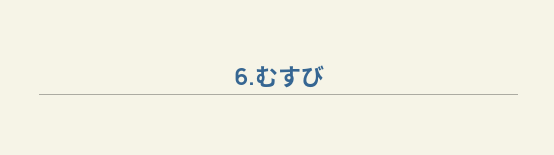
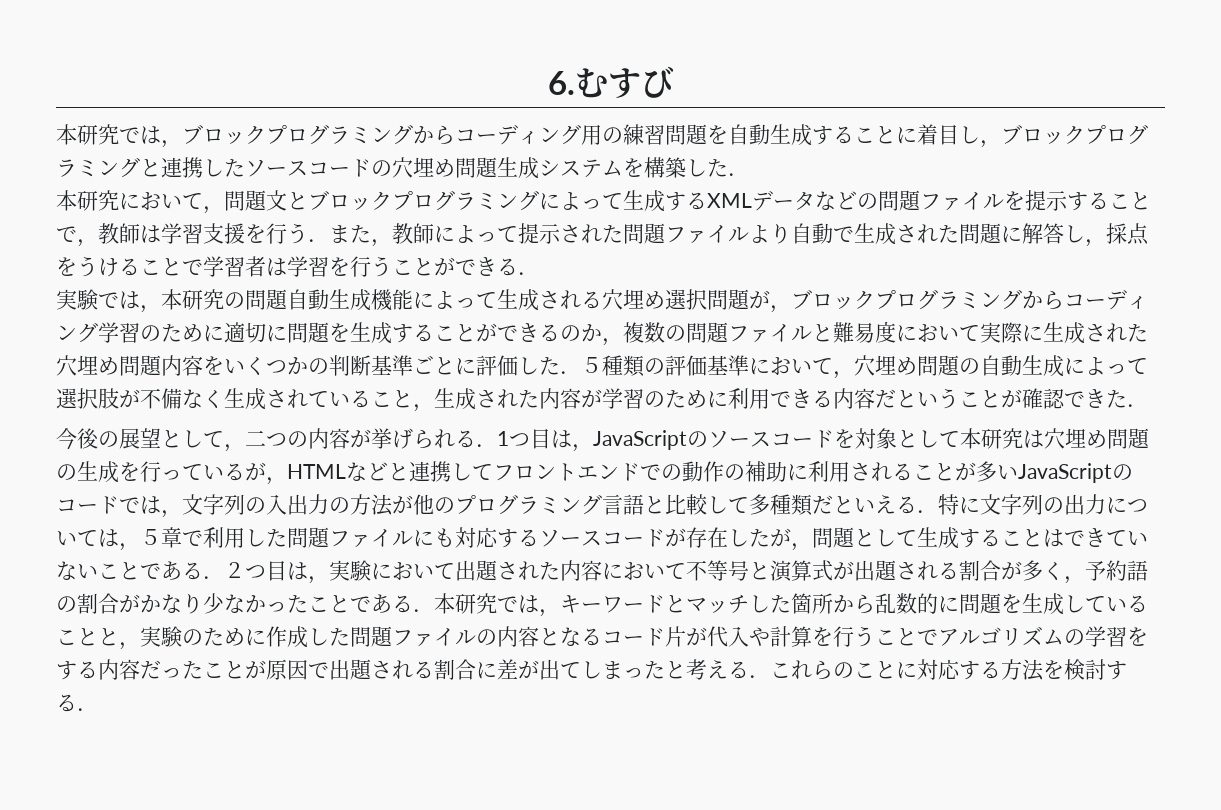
+ 本研究では，ブロックプログラミングからコーディング用の練習問題を自動生成することに着目し，ブロックプログラミングと連携したソースコードの穴埋め問題生成システムを構築した．
+ 本研究において，問題文とブロックプログラミングによって生成するXMLデータなどの問題ファイルを提示することで，教師は学習支援を行う．また，教師によって提示された問題ファイルより自動で生成された問題に解答し，採点をうけることで学習者は学習を行うことができる．
+ 実験では，本研究の問題自動生成機能によって生成される穴埋め選択問題が，ブロックプログラミングからコーディング学習のために適切に問題を生成することができるのか，複数の問題ファイルと難易度において実際に生成された穴埋め問題内容をいくつかの判断基準ごとに評価した．５種類の評価基準において，穴埋め問題の自動生成によって選択肢が不備なく生成されていること，生成された内容が学習のために利用できる内容だということが確認できた．
+ 今後の展望として，二つの内容が挙げられる．1つ目は，JavaScriptのソースコードを対象として本研究は穴埋め問題の生成を行っているが，HTMLなどと連携してフロントエンドでの動作の補助に利用されることが多いJavaScriptのコードでは，文字列の入出力の方法が他のプログラミング言語と比較して多種類だといえる．特に文字列の出力については，５章で利用した問題ファイルにも対応するソースコードが存在したが，問題として生成することはできていないことである．２つ目は，実験において出題された内容において不等号と演算式が出題される割合が多く，予約語の割合がかなり少なかったことである．本研究では，キーワードとマッチした箇所から乱数的に問題を生成していることと，実験のために作成した問題ファイルの内容となるコード片が代入や計算を行うことでアルゴリズムの学習をする内容だったことが原因で出題される割合に差が出てしまったと考える．これらのことに対応する方法を検討する．

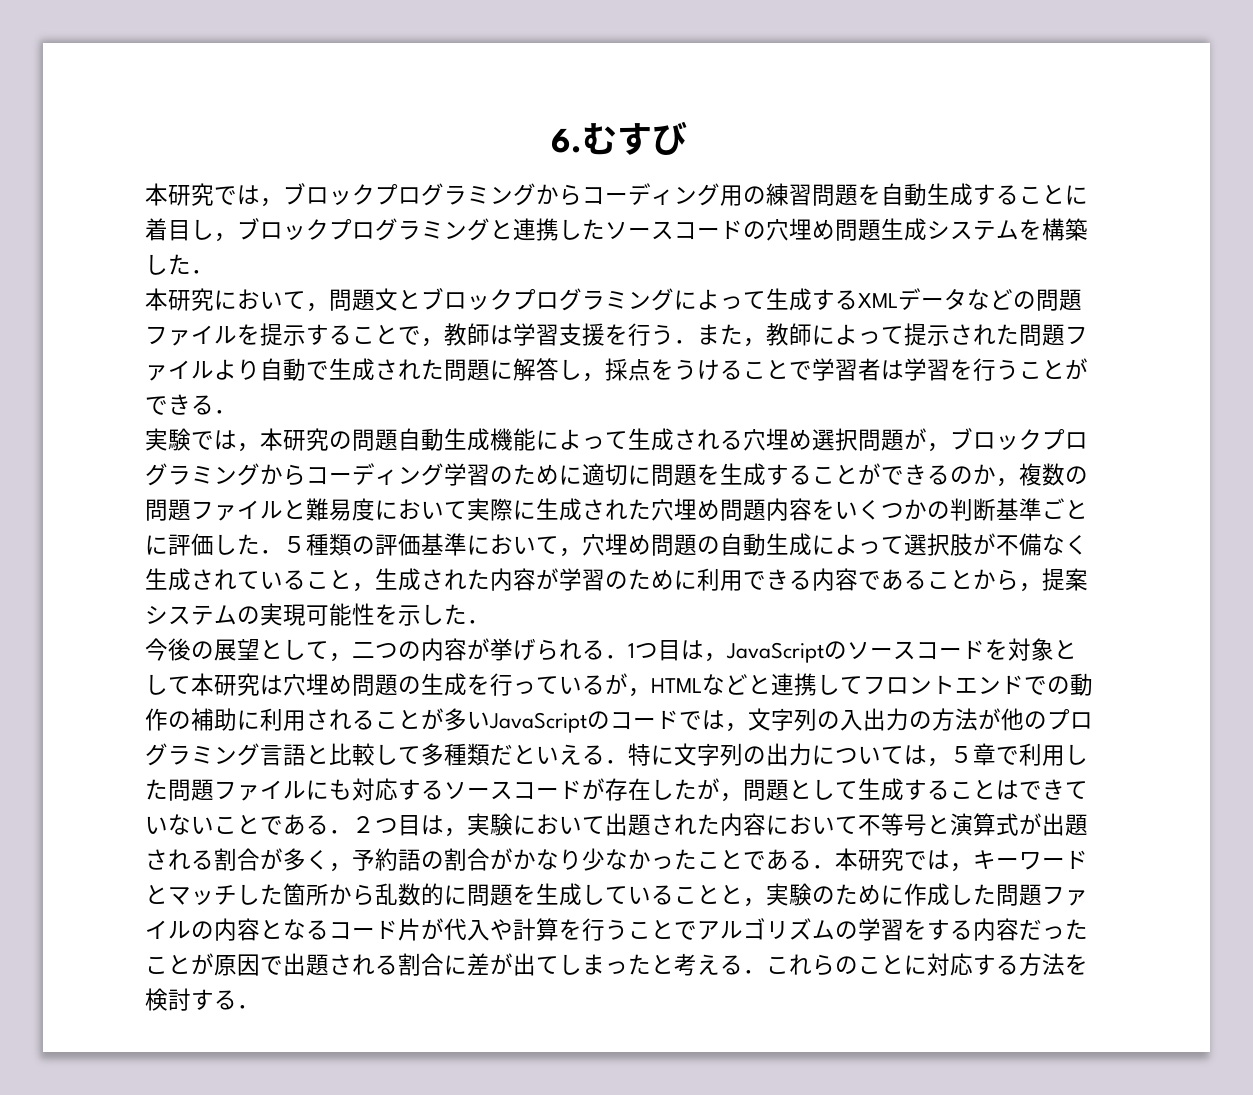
- 実験では，本研究の問題自動生成機能によって生成される穴埋め選択問題が，ブロックプログラミングからコーディング学習のために適切に問題を生成することができるのか，複数の問題ファイルと難易度において実際に生成された穴埋め問題内容をいくつかの判断基準ごとに評価した．５種類の評価基準において，穴埋め問題の自動生成によって選択肢が不備なく生成されていること，生成された内容が学習のために利用できる内容だということが確認できた．
+ 実験では，本研究の問題自動生成機能によって生成される穴埋め選択問題が，ブロックプログラミングからコーディング学習のために適切に問題を生成することができるのか，複数の問題ファイルと難易度において実際に生成された穴埋め問題内容をいくつかの判断基準ごとに評価した．５種類の評価基準において，穴埋め問題の自動生成によって選択肢が不備なく生成されていること，生成された内容が学習のために利用できる内容であることから，提案システムの実現可能性を示した．

